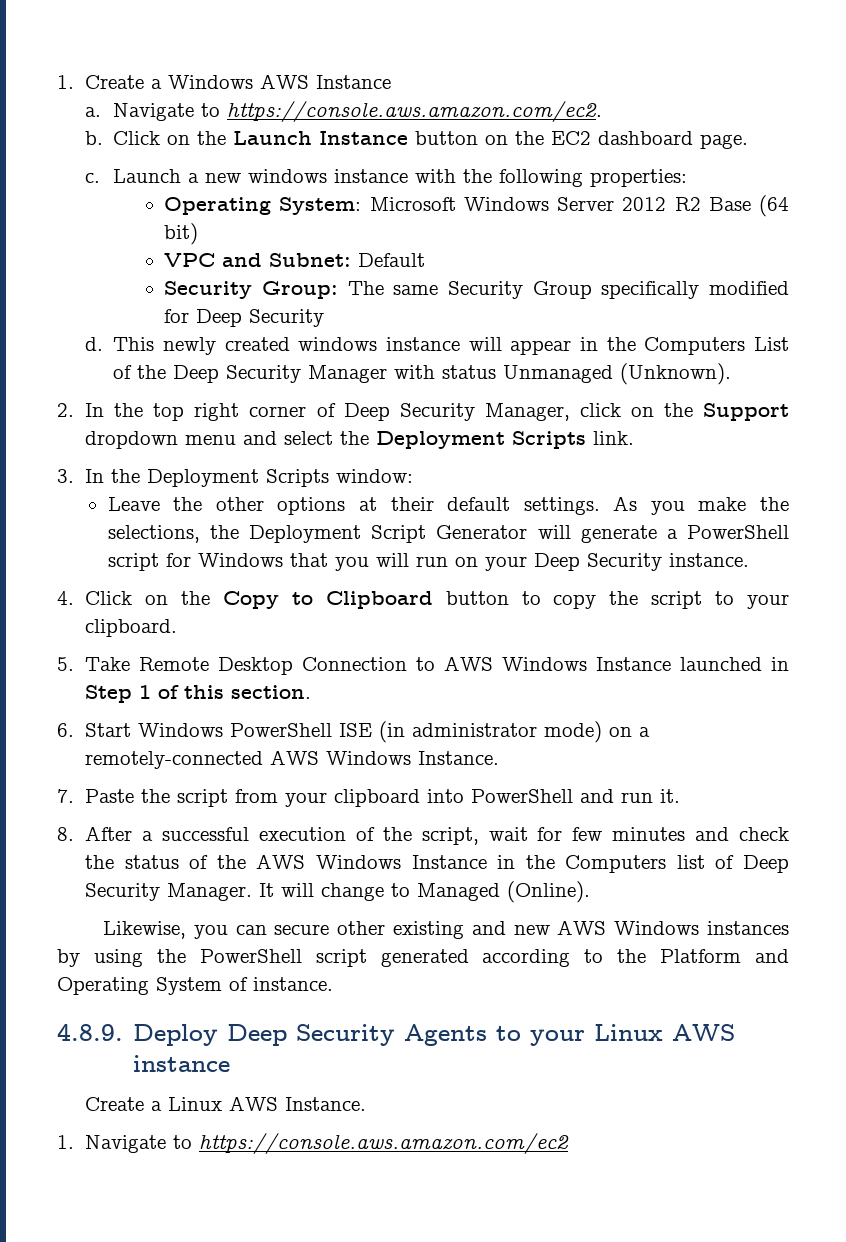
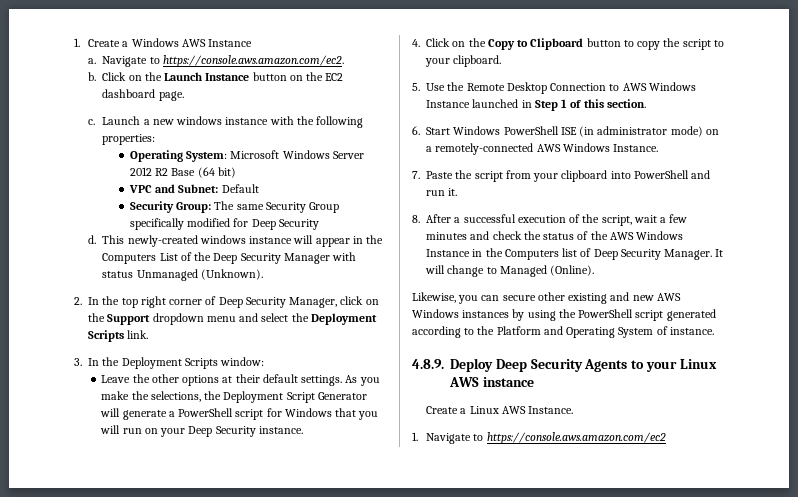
- This newly created windows instance will appear in the Computers List of the Deep Security Manager with status Unmanaged (Unknown).
+ This newly-created windows instance will appear in the Computers List of the Deep Security Manager with status Unmanaged (Unknown).
- 5. Take Remote Desktop Connection to AWS Windows Instance launched in Step 1 of this section.
+ 5. Use the Remote Desktop Connection to AWS Windows Instance launched in Step 1 of this section.
- 8. After a successful execution of the script, wait for few minutes and check the status of the AWS Windows Instance in the Computers list of Deep Security Manager.
+ 8. After a successful execution of the script, wait a few minutes and check the status of the AWS Windows Instance in the Computers list of Deep Security Manager.

